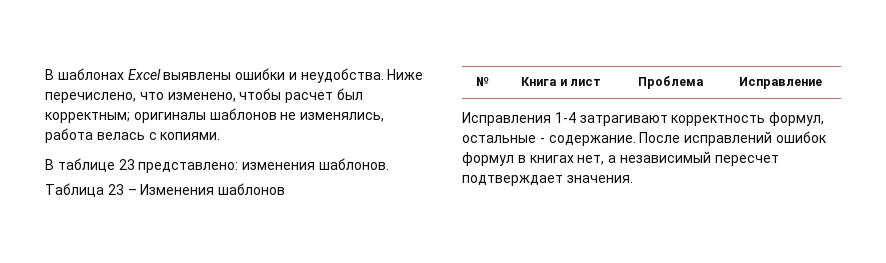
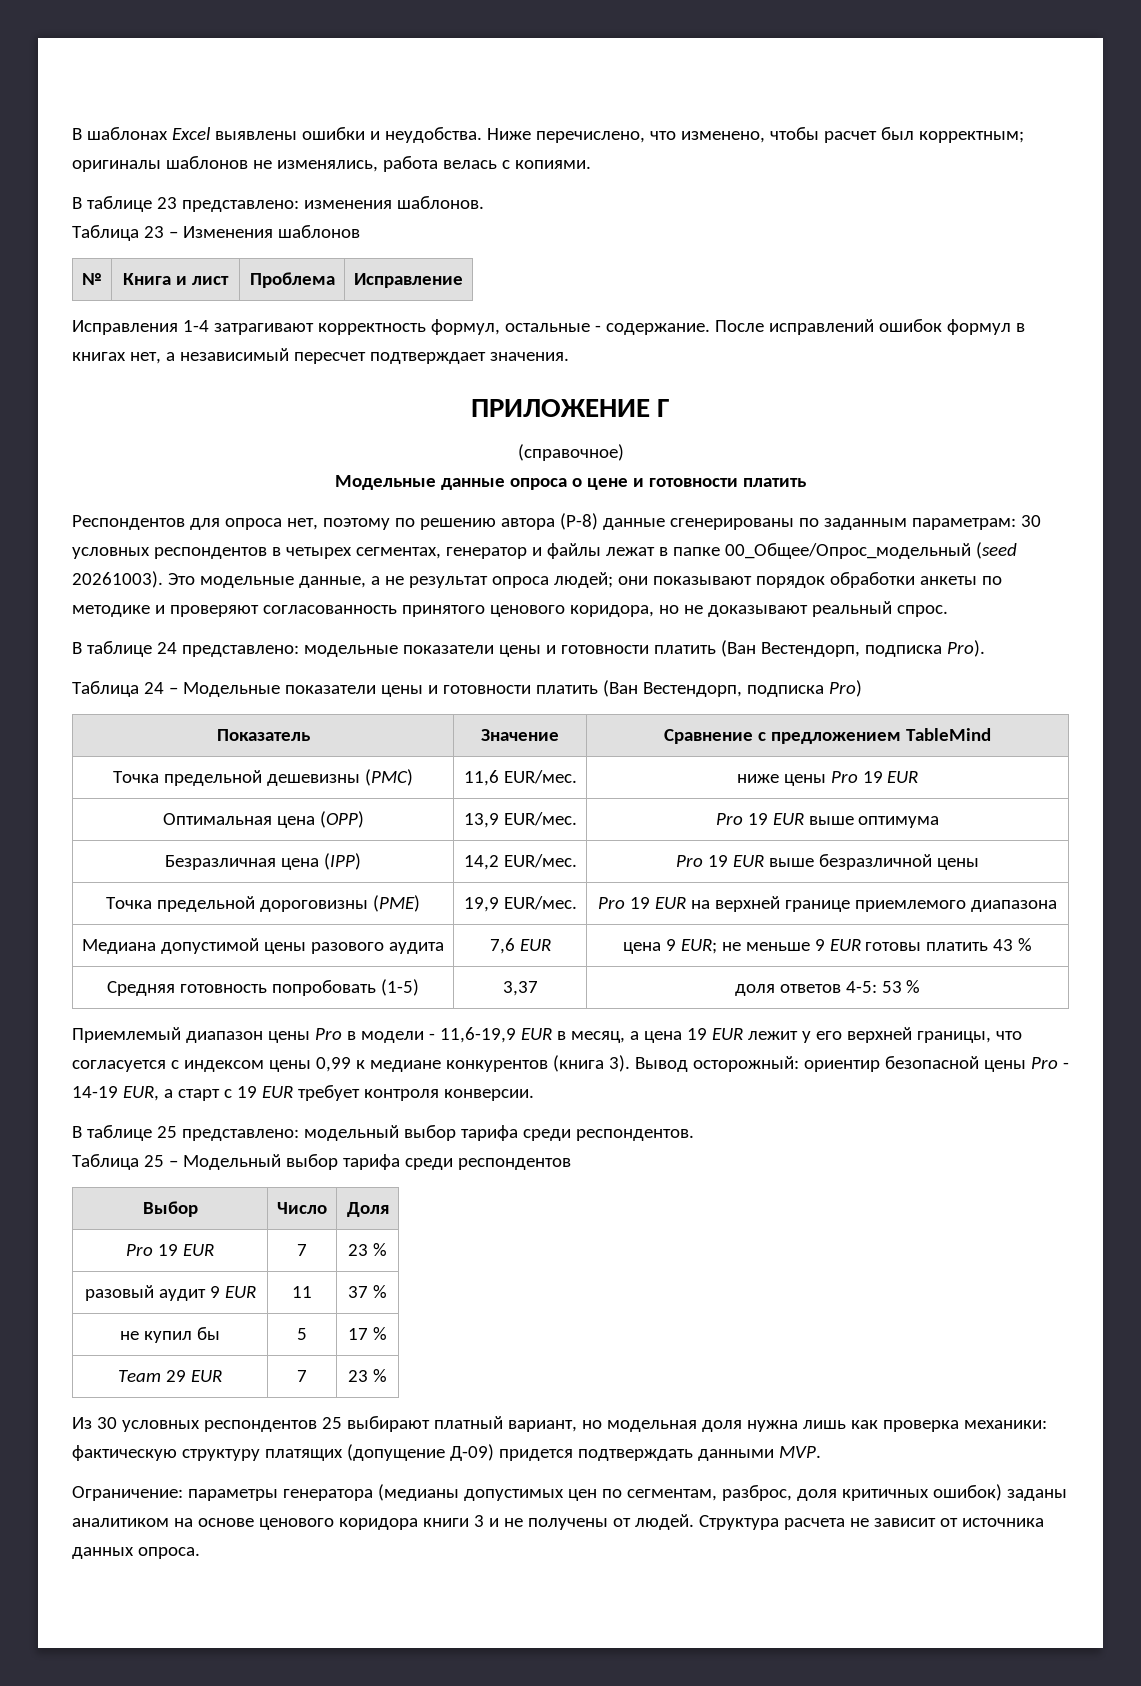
+ ПРИЛОЖЕНИЕ Г
+ (справочное)
+ Модельные данные опроса о цене и готовности платить
+ Респондентов для опроса нет, поэтому по решению автора (Р-8) данные сгенерированы по заданным параметрам: 30 условных респондентов в четырех сегментах, генератор и файлы лежат в папке 00_Общее/Опрос_модельный (seed 20261003). Это модельные данные, а не результат опроса людей; они показывают порядок обработки анкеты по методике и проверяют согласованность принятого ценового коридора, но не доказывают реальный спрос.
+ В таблице 24 представлено: модельные показатели цены и готовности платить (Ван Вестендорп, подписка Pro).
+ Таблица 24 – Модельные показатели цены и готовности платить (Ван Вестендорп, подписка Pro)
+ Показатель | Значение | Сравнение с предложением TableMind
+ Точка предельной дешевизны (PMC) | 11,6 EUR/мес. | ниже цены Pro 19 EUR
+ Оптимальная цена (OPP) | 13,9 EUR/мес. | Pro 19 EUR выше оптимума
+ Безразличная цена (IPP) | 14,2 EUR/мес. | Pro 19 EUR выше безразличной цены
+ Точка предельной дороговизны (PME) | 19,9 EUR/мес. | Pro 19 EUR на верхней границе приемлемого диапазона
+ Медиана допустимой цены разового аудита | 7,6 EUR | цена 9 EUR; не меньше 9 EUR готовы платить 43 %
+ Средняя готовность попробовать (1-5) | 3,37 | доля ответов 4-5: 53 %
+ Приемлемый диапазон цены Pro в модели - 11,6-19,9 EUR в месяц, а цена 19 EUR лежит у его верхней границы, что согласуется с индексом цены 0,99 к медиане конкурентов (книга 3). Вывод осторожный: ориентир безопасной цены Pro - 14-19 EUR, а старт с 19 EUR требует контроля конверсии.
+ В таблице 25 представлено: модельный выбор тарифа среди респондентов.
+ Таблица 25 – Модельный выбор тарифа среди респондентов
+ Выбор | Число | Доля
+ Pro 19 EUR | 7 | 23 %
+ разовый аудит 9 EUR | 11 | 37 %
+ не купил бы | 5 | 17 %
+ Team 29 EUR | 7 | 23 %
+ Из 30 условных респондентов 25 выбирают платный вариант, но модельная доля нужна лишь как проверка механики: фактическую структуру платящих (допущение Д-09) придется подтверждать данными MVP.
+ Ограничение: параметры генератора (медианы допустимых цен по сегментам, разброс, доля критичных ошибок) заданы аналитиком на основе ценового коридора книги 3 и не получены от людей. Структура расчета не зависит от источника данных опроса.

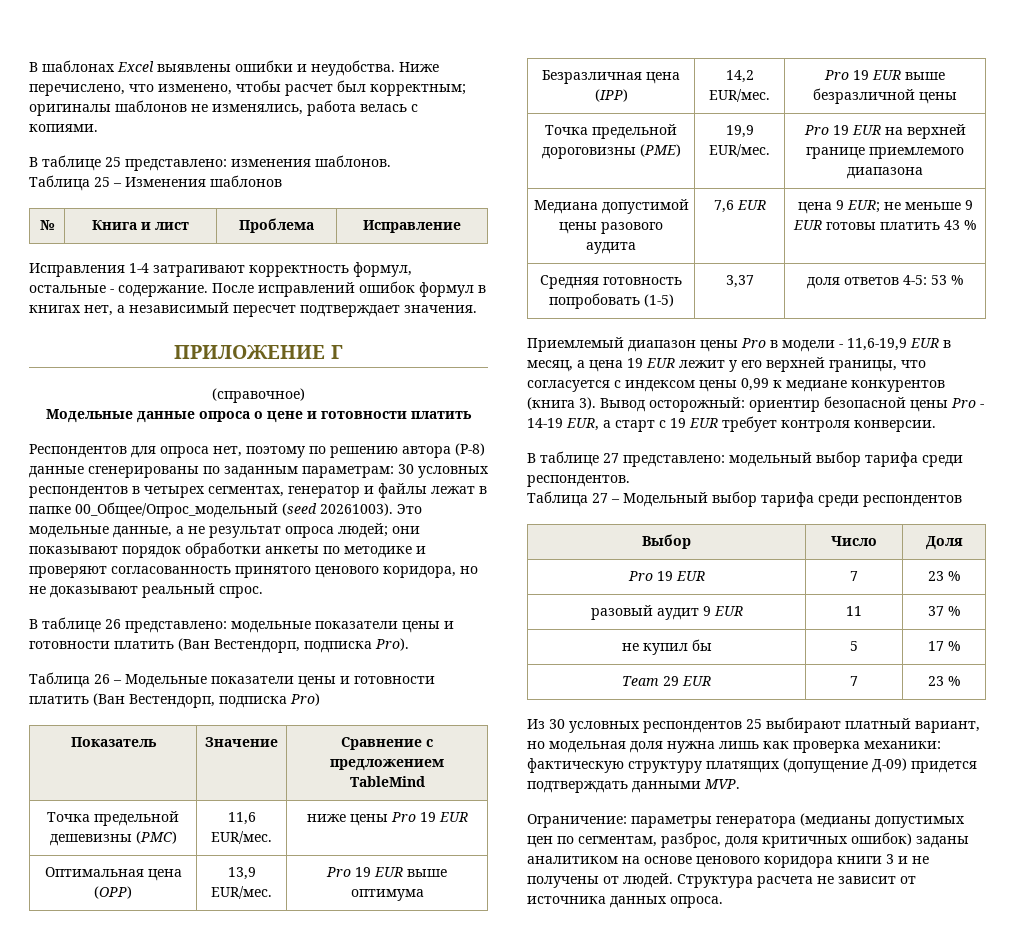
- В таблице 23 представлено: изменения шаблонов.
+ В таблице 25 представлено: изменения шаблонов.
- Таблица 23 – Изменения шаблонов
+ Таблица 25 – Изменения шаблонов
- В таблице 24 представлено: модельные показатели цены и готовности платить (Ван Вестендорп, подписка Pro).
+ В таблице 26 представлено: модельные показатели цены и готовности платить (Ван Вестендорп, подписка Pro).
- Таблица 24 – Модельные показатели цены и готовности платить (Ван Вестендорп, подписка Pro)
+ Таблица 26 – Модельные показатели цены и готовности платить (Ван Вестендорп, подписка Pro)
- В таблице 25 представлено: модельный выбор тарифа среди респондентов.
+ В таблице 27 представлено: модельный выбор тарифа среди респондентов.
- Таблица 25 – Модельный выбор тарифа среди респондентов
+ Таблица 27 – Модельный выбор тарифа среди респондентов

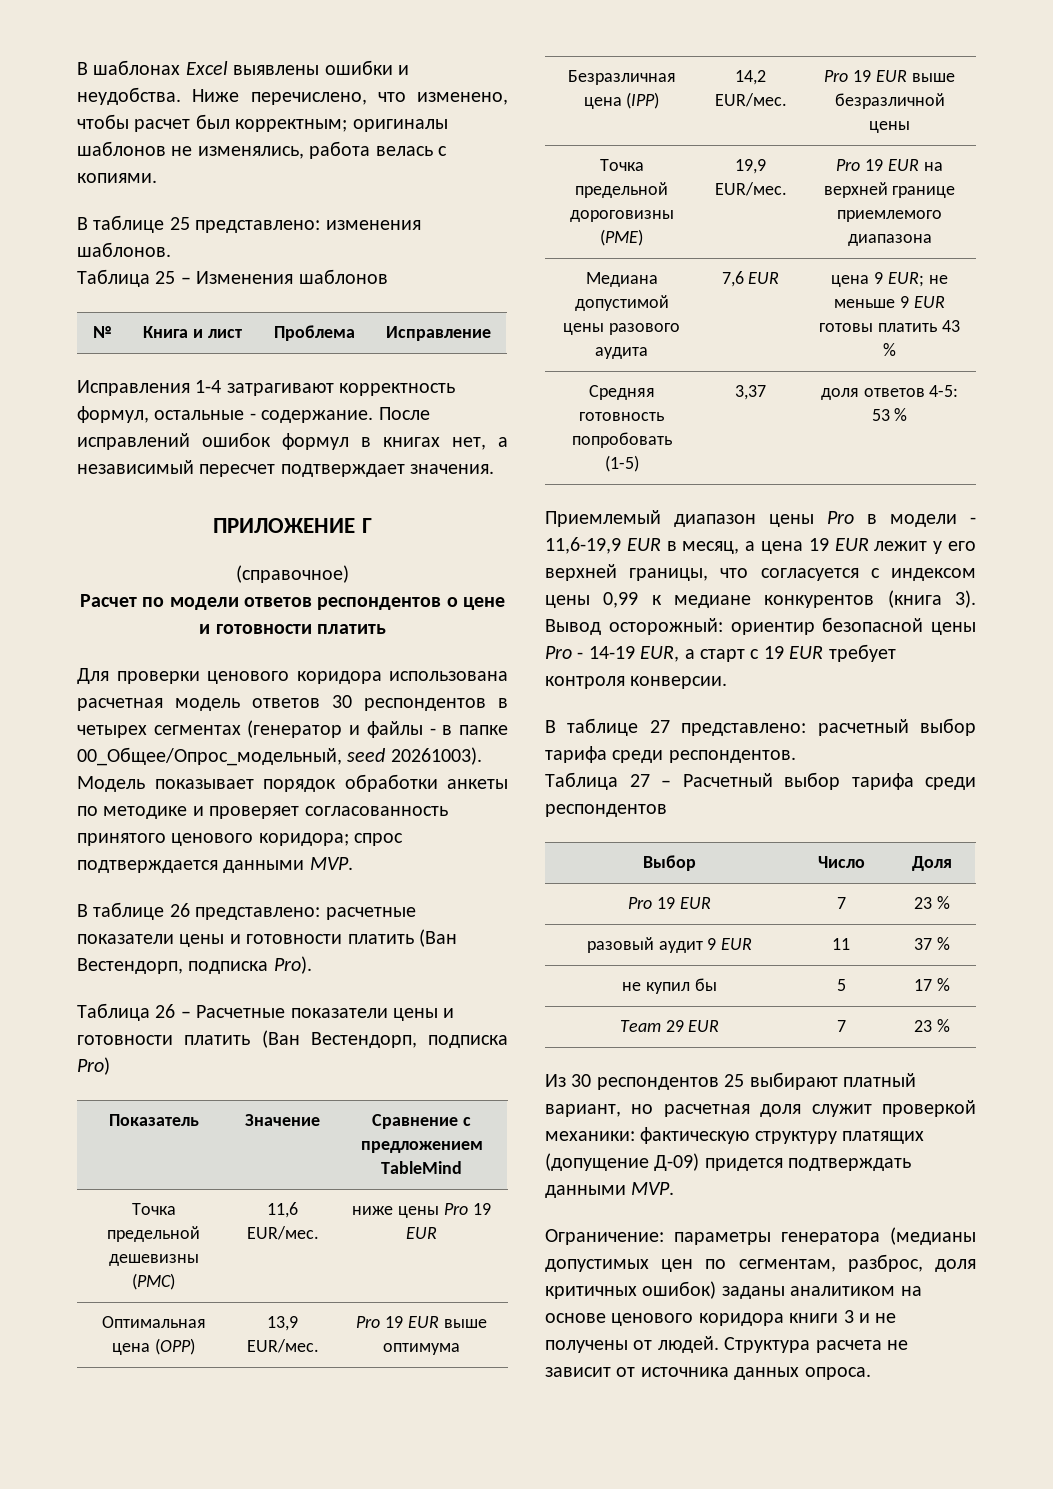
- Модельные данные опроса о цене и готовности платить
+ Расчет по модели ответов респондентов о цене и готовности платить
- Респондентов для опроса нет, поэтому по решению автора (Р-8) данные сгенерированы по заданным параметрам: 30 условных респондентов в четырех сегментах, генератор и файлы лежат в папке 00_Общее/Опрос_модельный (seed 20261003). Это модельные данные, а не результат опроса людей; они показывают порядок обработки анкеты по методике и проверяют согласованность принятого ценового коридора, но не доказывают реальный спрос.
+ Для проверки ценового коридора использована расчетная модель ответов 30 респондентов в четырех сегментах (генератор и файлы - в папке 00_Общее/Опрос_модельный, seed 20261003). Модель показывает порядок обработки анкеты по методике и проверяет согласованность принятого ценового коридора; спрос подтверждается данными MVP.
- В таблице 26 представлено: модельные показатели цены и готовности платить (Ван Вестендорп, подписка Pro).
+ В таблице 26 представлено: расчетные показатели цены и готовности платить (Ван Вестендорп, подписка Pro).
- Таблица 26 – Модельные показатели цены и готовности платить (Ван Вестендорп, подписка Pro)
+ Таблица 26 – Расчетные показатели цены и готовности платить (Ван Вестендорп, подписка Pro)
- В таблице 27 представлено: модельный выбор тарифа среди респондентов.
+ В таблице 27 представлено: расчетный выбор тарифа среди респондентов.
- Таблица 27 – Модельный выбор тарифа среди респондентов
+ Таблица 27 – Расчетный выбор тарифа среди респондентов
- Из 30 условных респондентов 25 выбирают платный вариант, но модельная доля нужна лишь как проверка механики: фактическую структуру платящих (допущение Д-09) придется подтверждать данными MVP.
+ Из 30 респондентов 25 выбирают платный вариант, но расчетная доля служит проверкой механики: фактическую структуру платящих (допущение Д-09) придется подтверждать данными MVP.

